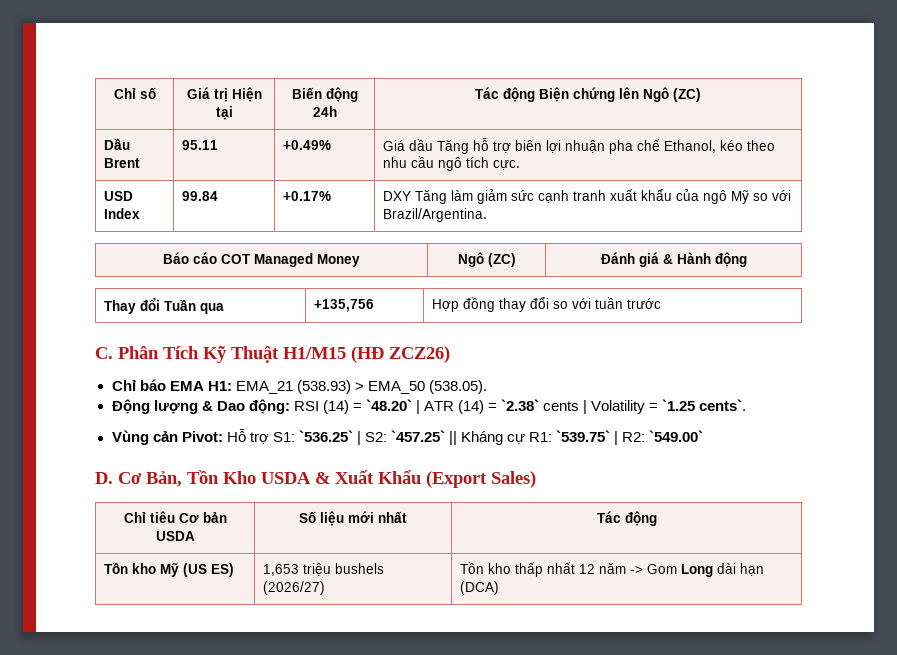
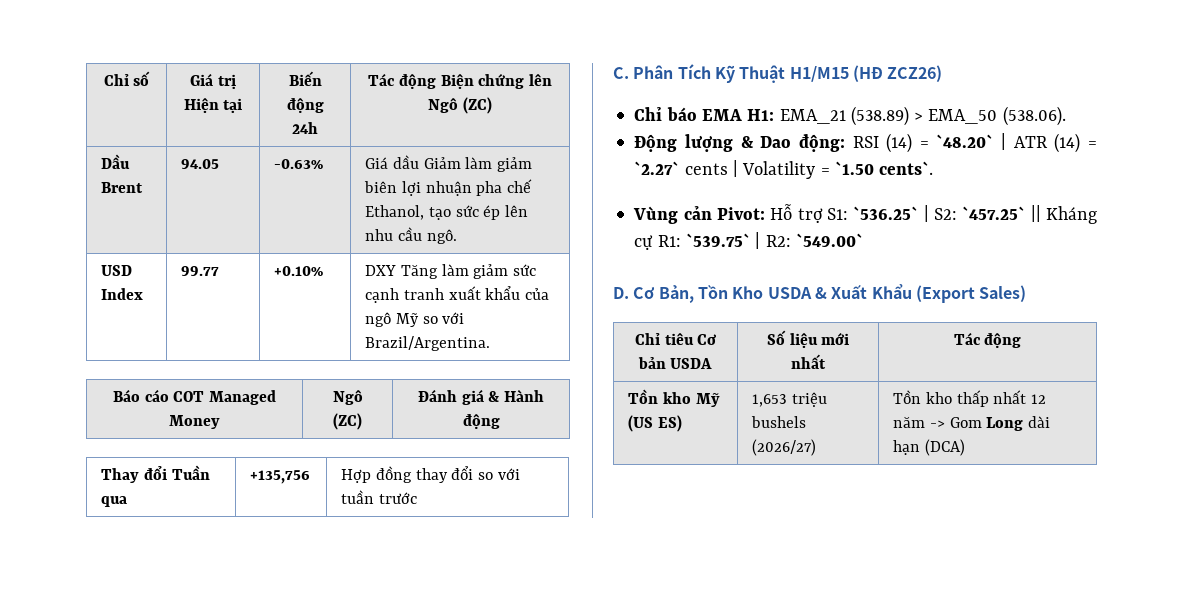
- Dầu Brent | 95.11 | +0.49% | Giá dầu Tăng hỗ trợ biên lợi nhuận pha chế Ethanol, kéo theo nhu cầu ngô tích cực.
+ Dầu Brent | 94.05 | -0.63% | Giá dầu Giảm làm giảm biên lợi nhuận pha chế Ethanol, tạo sức ép lên nhu cầu ngô.
- USD Index | 99.84 | +0.17% | DXY Tăng làm giảm sức cạnh tranh xuất khẩu của ngô Mỹ so với Brazil/Argentina.
+ USD Index | 99.77 | +0.10% | DXY Tăng làm giảm sức cạnh tranh xuất khẩu của ngô Mỹ so với Brazil/Argentina.
- Chỉ báo EMA H1: EMA_21 (538.93) > EMA_50 (538.05).
+ Chỉ báo EMA H1: EMA_21 (538.89) > EMA_50 (538.06).
- Động lượng & Dao động: RSI (14) = `48.20` | ATR (14) = `2.38` cents | Volatility = `1.25 cents`.
+ Động lượng & Dao động: RSI (14) = `48.20` | ATR (14) = `2.27` cents | Volatility = `1.50 cents`.

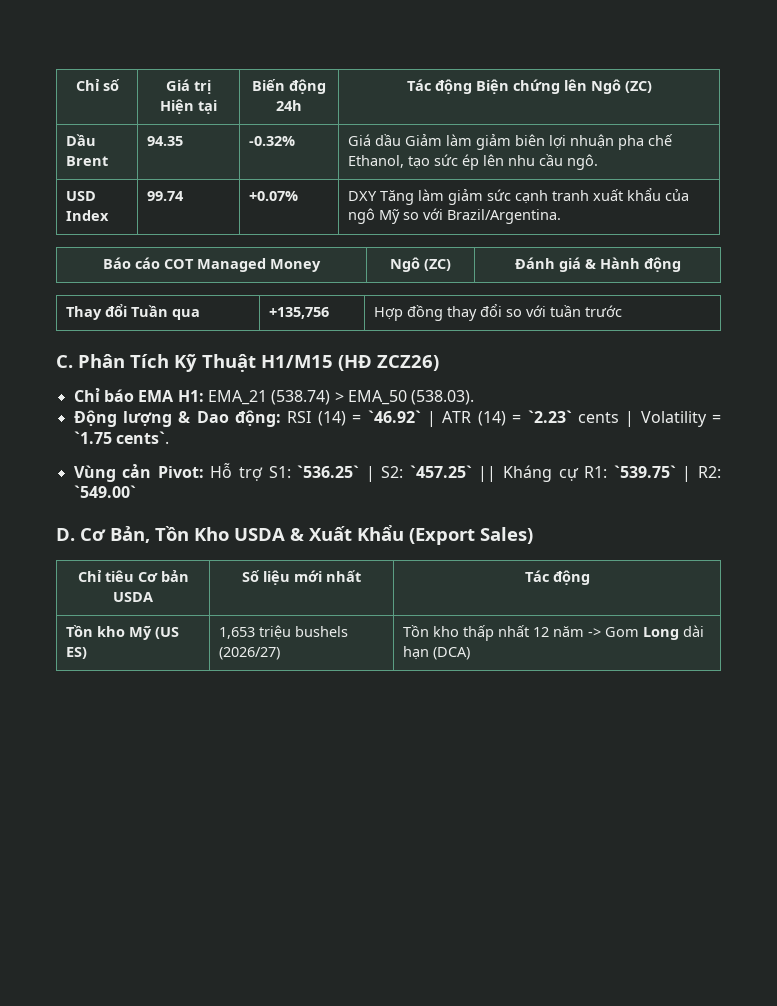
- Dầu Brent | 94.05 | -0.63% | Giá dầu Giảm làm giảm biên lợi nhuận pha chế Ethanol, tạo sức ép lên nhu cầu ngô.
+ Dầu Brent | 94.35 | -0.32% | Giá dầu Giảm làm giảm biên lợi nhuận pha chế Ethanol, tạo sức ép lên nhu cầu ngô.
- USD Index | 99.77 | +0.10% | DXY Tăng làm giảm sức cạnh tranh xuất khẩu của ngô Mỹ so với Brazil/Argentina.
+ USD Index | 99.74 | +0.07% | DXY Tăng làm giảm sức cạnh tranh xuất khẩu của ngô Mỹ so với Brazil/Argentina.
- Chỉ báo EMA H1: EMA_21 (538.89) > EMA_50 (538.06).
+ Chỉ báo EMA H1: EMA_21 (538.74) > EMA_50 (538.03).
- Động lượng & Dao động: RSI (14) = `48.20` | ATR (14) = `2.27` cents | Volatility = `1.50 cents`.
+ Động lượng & Dao động: RSI (14) = `46.92` | ATR (14) = `2.23` cents | Volatility = `1.75 cents`.

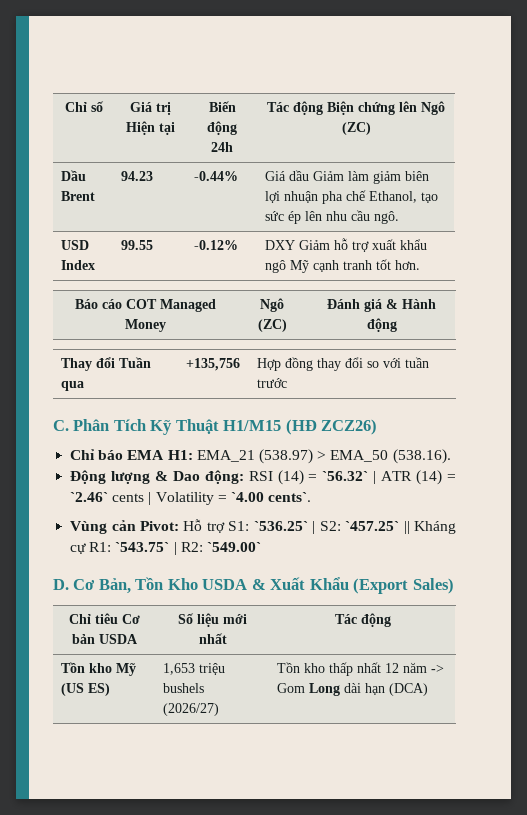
- Dầu Brent | 94.35 | -0.32% | Giá dầu Giảm làm giảm biên lợi nhuận pha chế Ethanol, tạo sức ép lên nhu cầu ngô.
+ Dầu Brent | 94.23 | -0.44% | Giá dầu Giảm làm giảm biên lợi nhuận pha chế Ethanol, tạo sức ép lên nhu cầu ngô.
- USD Index | 99.74 | +0.07% | DXY Tăng làm giảm sức cạnh tranh xuất khẩu của ngô Mỹ so với Brazil/Argentina.
+ USD Index | 99.55 | -0.12% | DXY Giảm hỗ trợ xuất khẩu ngô Mỹ cạnh tranh tốt hơn.
- Chỉ báo EMA H1: EMA_21 (538.74) > EMA_50 (538.03).
+ Chỉ báo EMA H1: EMA_21 (538.97) > EMA_50 (538.16).
- Động lượng & Dao động: RSI (14) = `46.92` | ATR (14) = `2.23` cents | Volatility = `1.75 cents`.
+ Động lượng & Dao động: RSI (14) = `56.32` | ATR (14) = `2.46` cents | Volatility = `4.00 cents`.
- Vùng cản Pivot: Hỗ trợ S1: `536.25` | S2: `457.25` || Kháng cự R1: `539.75` | R2: `549.00`
+ Vùng cản Pivot: Hỗ trợ S1: `536.25` | S2: `457.25` || Kháng cự R1: `543.75` | R2: `549.00`

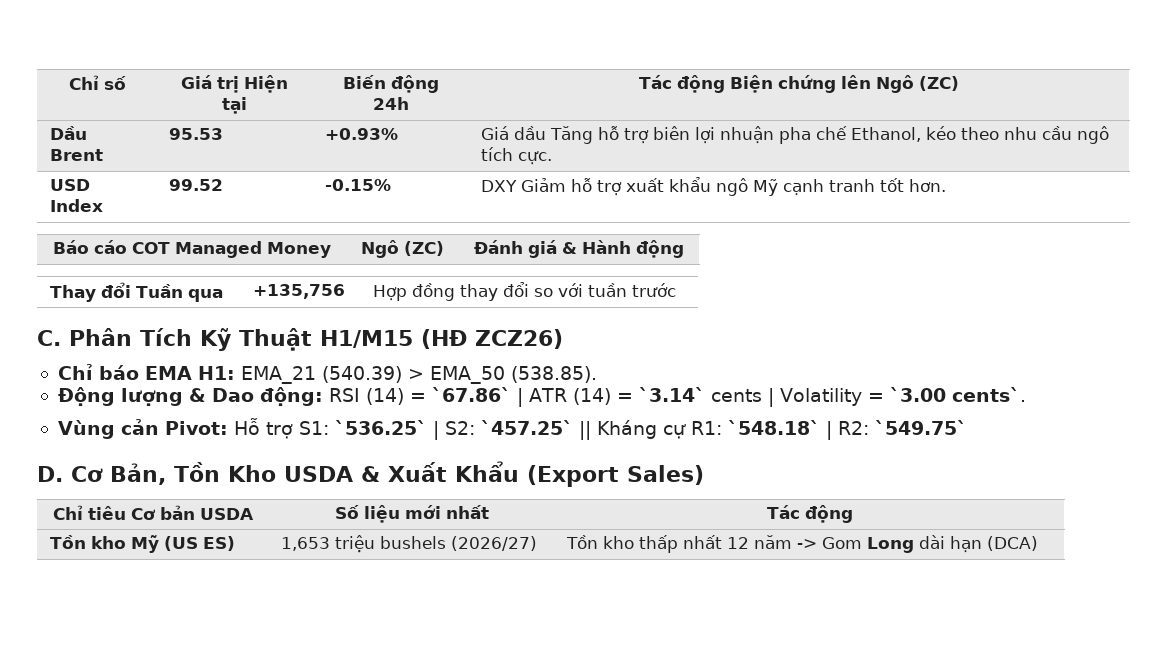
- Dầu Brent | 94.23 | -0.44% | Giá dầu Giảm làm giảm biên lợi nhuận pha chế Ethanol, tạo sức ép lên nhu cầu ngô.
+ Dầu Brent | 95.53 | +0.93% | Giá dầu Tăng hỗ trợ biên lợi nhuận pha chế Ethanol, kéo theo nhu cầu ngô tích cực.
- USD Index | 99.55 | -0.12% | DXY Giảm hỗ trợ xuất khẩu ngô Mỹ cạnh tranh tốt hơn.
+ USD Index | 99.52 | -0.15% | DXY Giảm hỗ trợ xuất khẩu ngô Mỹ cạnh tranh tốt hơn.
- Chỉ báo EMA H1: EMA_21 (538.97) > EMA_50 (538.16).
+ Chỉ báo EMA H1: EMA_21 (540.39) > EMA_50 (538.85).
- Động lượng & Dao động: RSI (14) = `56.32` | ATR (14) = `2.46` cents | Volatility = `4.00 cents`.
+ Động lượng & Dao động: RSI (14) = `67.86` | ATR (14) = `3.14` cents | Volatility = `3.00 cents`.
- Vùng cản Pivot: Hỗ trợ S1: `536.25` | S2: `457.25` || Kháng cự R1: `543.75` | R2: `549.00`
+ Vùng cản Pivot: Hỗ trợ S1: `536.25` | S2: `457.25` || Kháng cự R1: `548.18` | R2: `549.75`

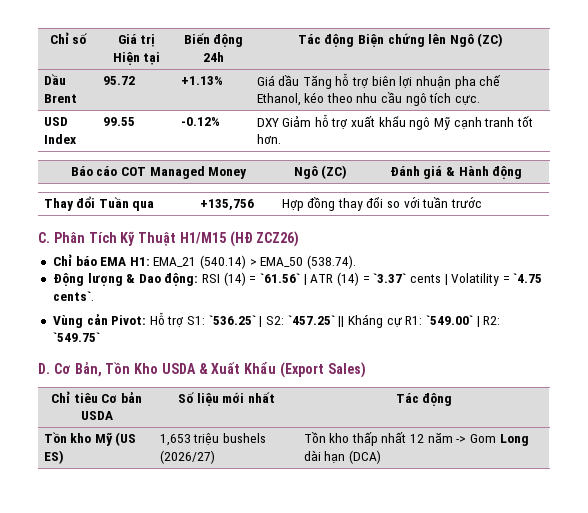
- Dầu Brent | 95.53 | +0.93% | Giá dầu Tăng hỗ trợ biên lợi nhuận pha chế Ethanol, kéo theo nhu cầu ngô tích cực.
+ Dầu Brent | 95.72 | +1.13% | Giá dầu Tăng hỗ trợ biên lợi nhuận pha chế Ethanol, kéo theo nhu cầu ngô tích cực.
- USD Index | 99.52 | -0.15% | DXY Giảm hỗ trợ xuất khẩu ngô Mỹ cạnh tranh tốt hơn.
+ USD Index | 99.55 | -0.12% | DXY Giảm hỗ trợ xuất khẩu ngô Mỹ cạnh tranh tốt hơn.
- Chỉ báo EMA H1: EMA_21 (540.39) > EMA_50 (538.85).
+ Chỉ báo EMA H1: EMA_21 (540.14) > EMA_50 (538.74).
- Động lượng & Dao động: RSI (14) = `67.86` | ATR (14) = `3.14` cents | Volatility = `3.00 cents`.
+ Động lượng & Dao động: RSI (14) = `61.56` | ATR (14) = `3.37` cents | Volatility = `4.75 cents`.
- Vùng cản Pivot: Hỗ trợ S1: `536.25` | S2: `457.25` || Kháng cự R1: `548.18` | R2: `549.75`
+ Vùng cản Pivot: Hỗ trợ S1: `536.25` | S2: `457.25` || Kháng cự R1: `549.00` | R2: `549.75`

